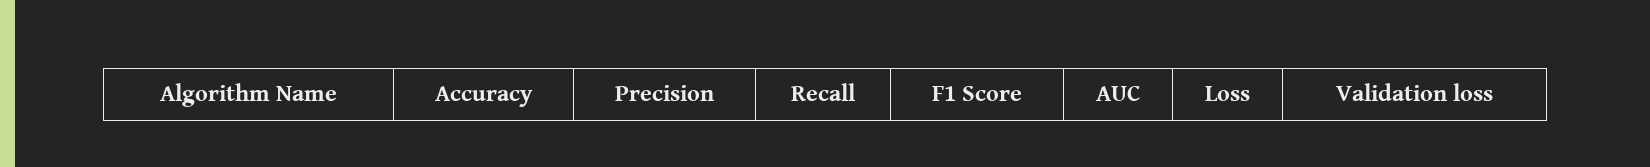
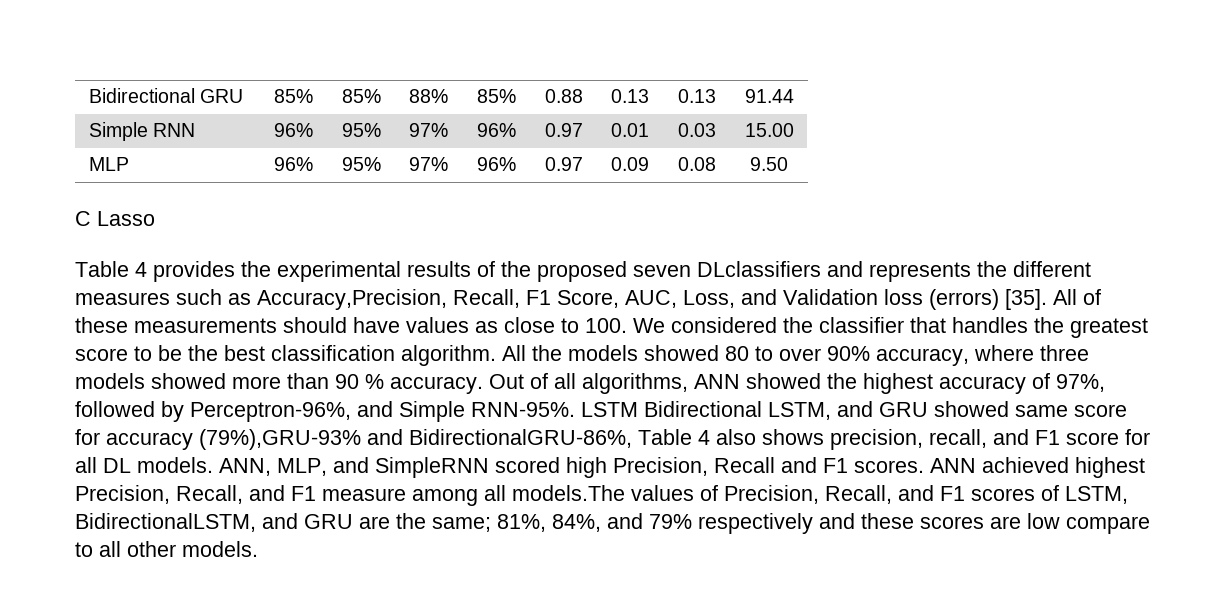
- Algorithm Name | Accuracy | Precision | Recall | F1 Score | AUC | Loss | Validation loss
+ Bidirectional GRU | 85% | 85% | 88% | 85% | 0.88 | 0.13 | 0.13 | 91.44
+ Simple RNN | 96% | 95% | 97% | 96% | 0.97 | 0.01 | 0.03 | 15.00
+ MLP | 96% | 95% | 97% | 96% | 0.97 | 0.09 | 0.08 | 9.50
+ C Lasso
+ Table 4 provides the experimental results of the proposed seven DLclassifiers and represents the different measures such as Accuracy,Precision, Recall, F1 Score, AUC, Loss, and Validation loss (errors) [35]. All of these measurements should have values as close to 100. We considered the classifier that handles the greatest score to be the best classification algorithm. All the models showed 80 to over 90% accuracy, where three models showed more than 90 % accuracy. Out of all algorithms, ANN showed the highest accuracy of 97%, followed by Perceptron-96%, and Simple RNN-95%. LSTM Bidirectional LSTM, and GRU showed same score for accuracy (79%),GRU-93% and BidirectionalGRU-86%, Table 4 also shows precision, recall, and F1 score for all DL models. ANN, MLP, and SimpleRNN scored high Precision, Recall and F1 scores. ANN achieved highest Precision, Recall, and F1 measure among all models.The values of Precision, Recall, and F1 scores of LSTM, BidirectionalLSTM, and GRU are the same; 81%, 84%, and 79% respectively and these scores are low compare to all other models.

